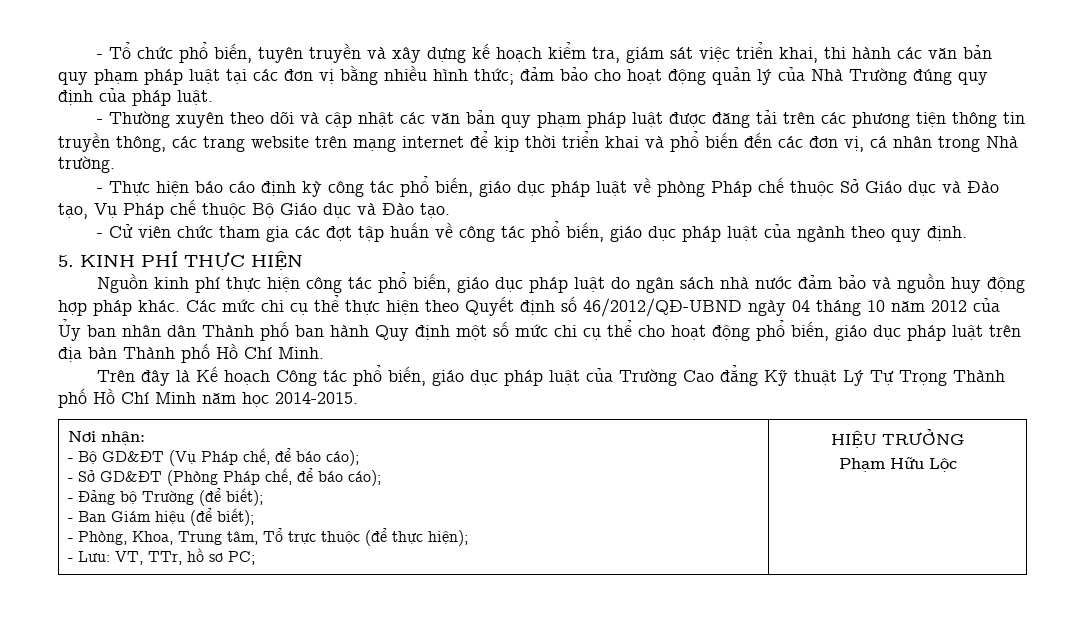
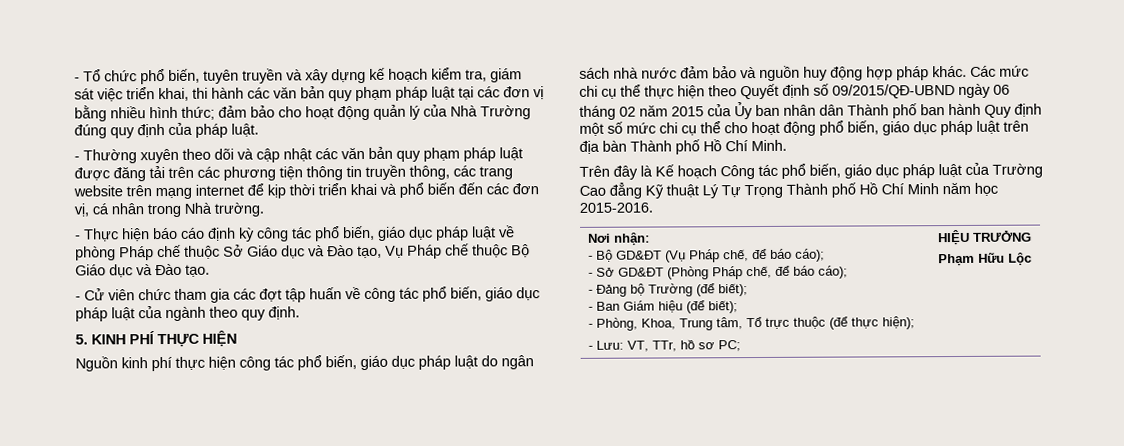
- Các mức chi cụ thể thực hiện theo Quyết định số 46/2012/QĐ-UBND ngày 04 tháng 10 năm 2012 của Ủy ban nhân dân Thành phố ban hành Quy định một số mức chi cụ thể cho hoạt động phổ biến, giáo dục pháp luật trên địa bàn Thành phố Hồ Chí Minh.
+ Các mức chi cụ thể thực hiện theo Quyết định số 09/2015/QĐ-UBND ngày 06 tháng 02 năm 2015 của Ủy ban nhân dân Thành phố ban hành Quy định một số mức chi cụ thể cho hoạt động phổ biến, giáo dục pháp luật trên địa bàn Thành phố Hồ Chí Minh.
- Trên đây là Kế hoạch Công tác phổ biến, giáo dục pháp luật của Trường Cao đẳng Kỹ thuật Lý Tự Trọng Thành phố Hồ Chí Minh năm học 2014-2015.
+ Trên đây là Kế hoạch Công tác phổ biến, giáo dục pháp luật của Trường Cao đẳng Kỹ thuật Lý Tự Trọng Thành phố Hồ Chí Minh năm học 2015-2016.

